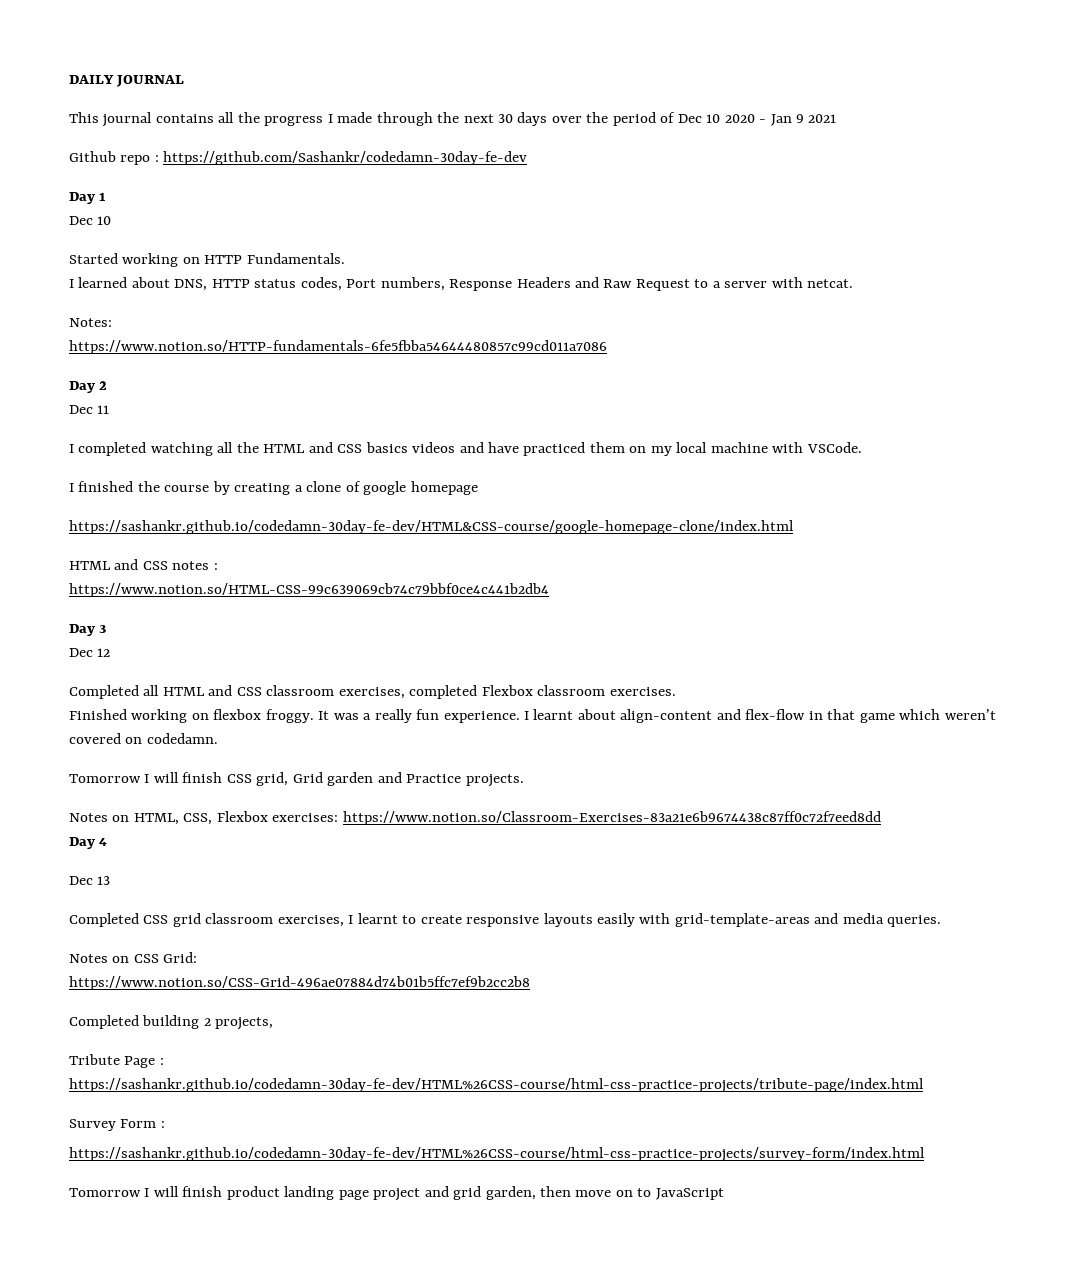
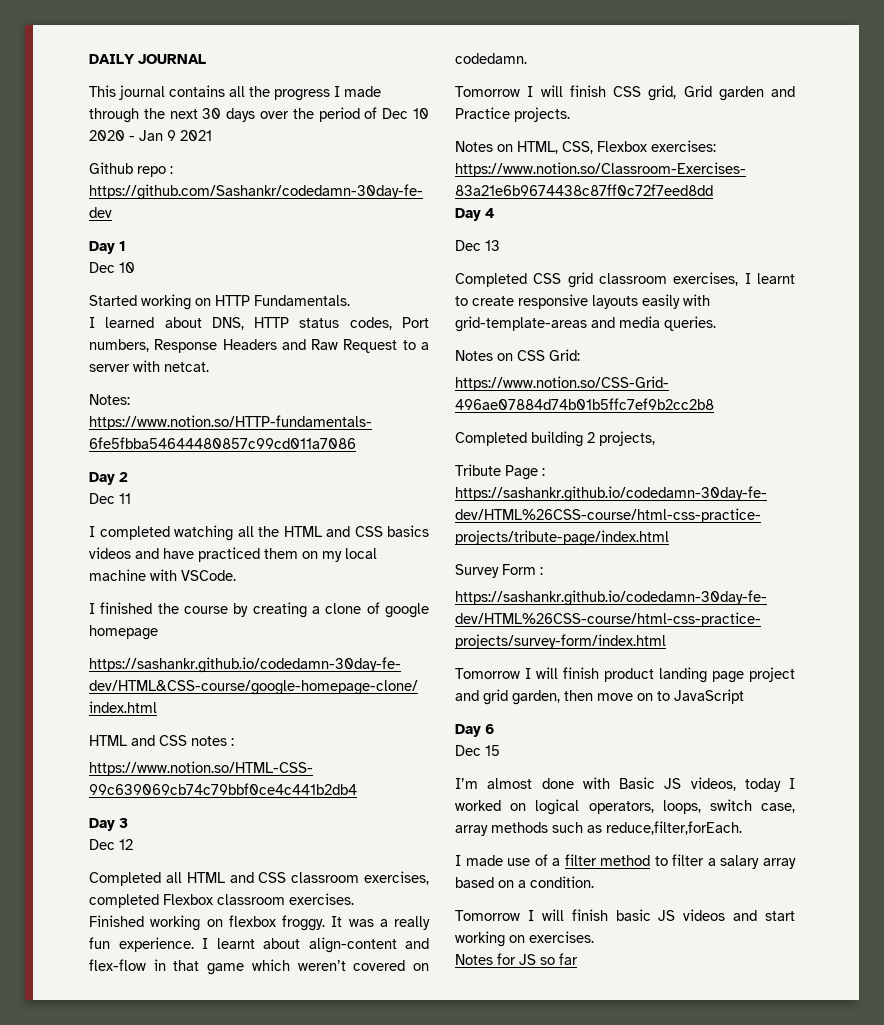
+ Day 6
+ Dec 15
+ I’m almost done with Basic JS videos, today I worked on logical operators, loops, switch case, array methods such as reduce,filter,forEach.
+ I made use of a filter method to filter a salary array based on a condition.
+ Tomorrow I will finish basic JS videos and start working on exercises.
+ Notes for JS so far

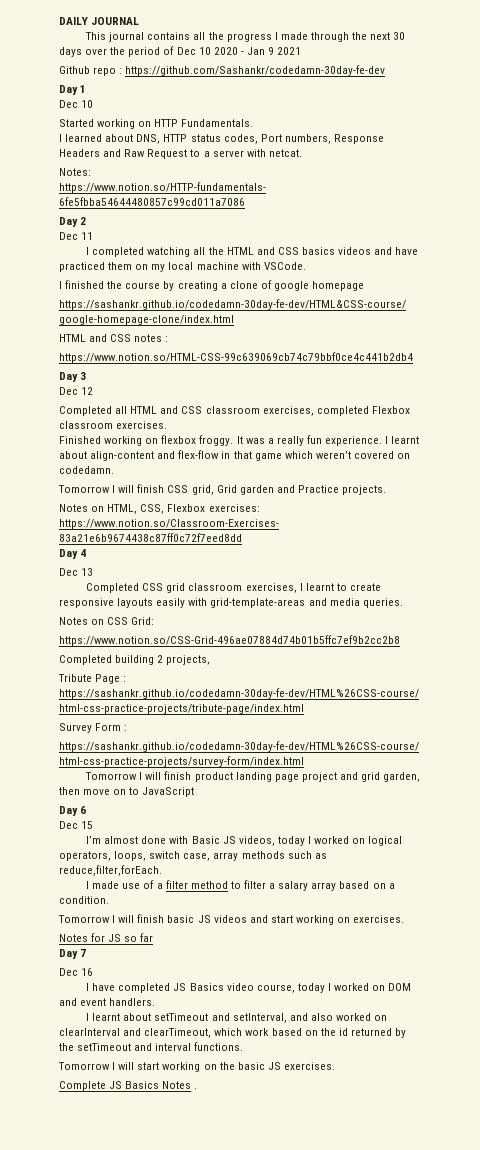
+ Day 7
+ Dec 16
+ I have completed JS Basics video course, today I worked on DOM and event handlers.
+ I learnt about setTimeout and setInterval, and also worked on clearInterval and clearTimeout, which work based on the id returned by the setTimeout and interval functions.
+ Tomorrow I will start working on the basic JS exercises.
+ Complete JS Basics Notes .

